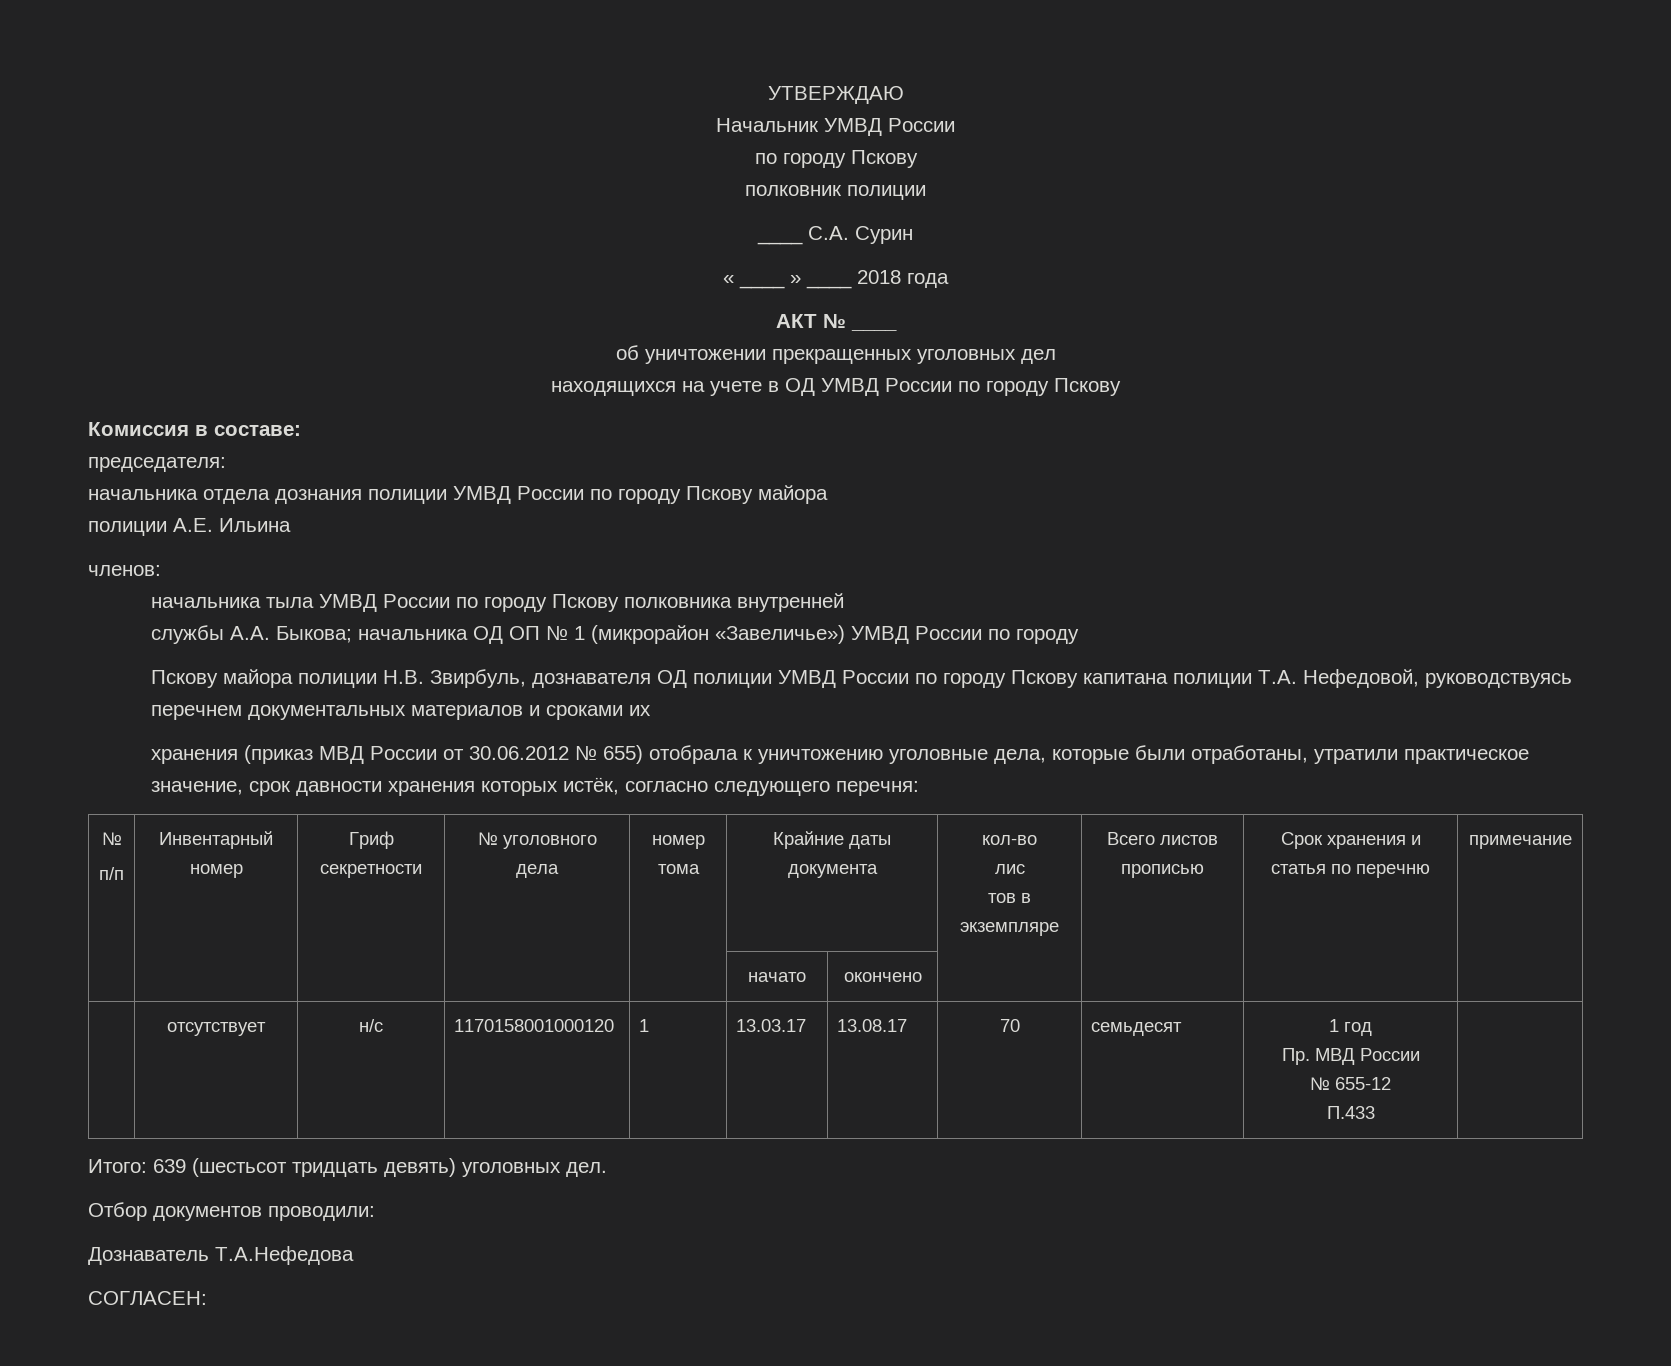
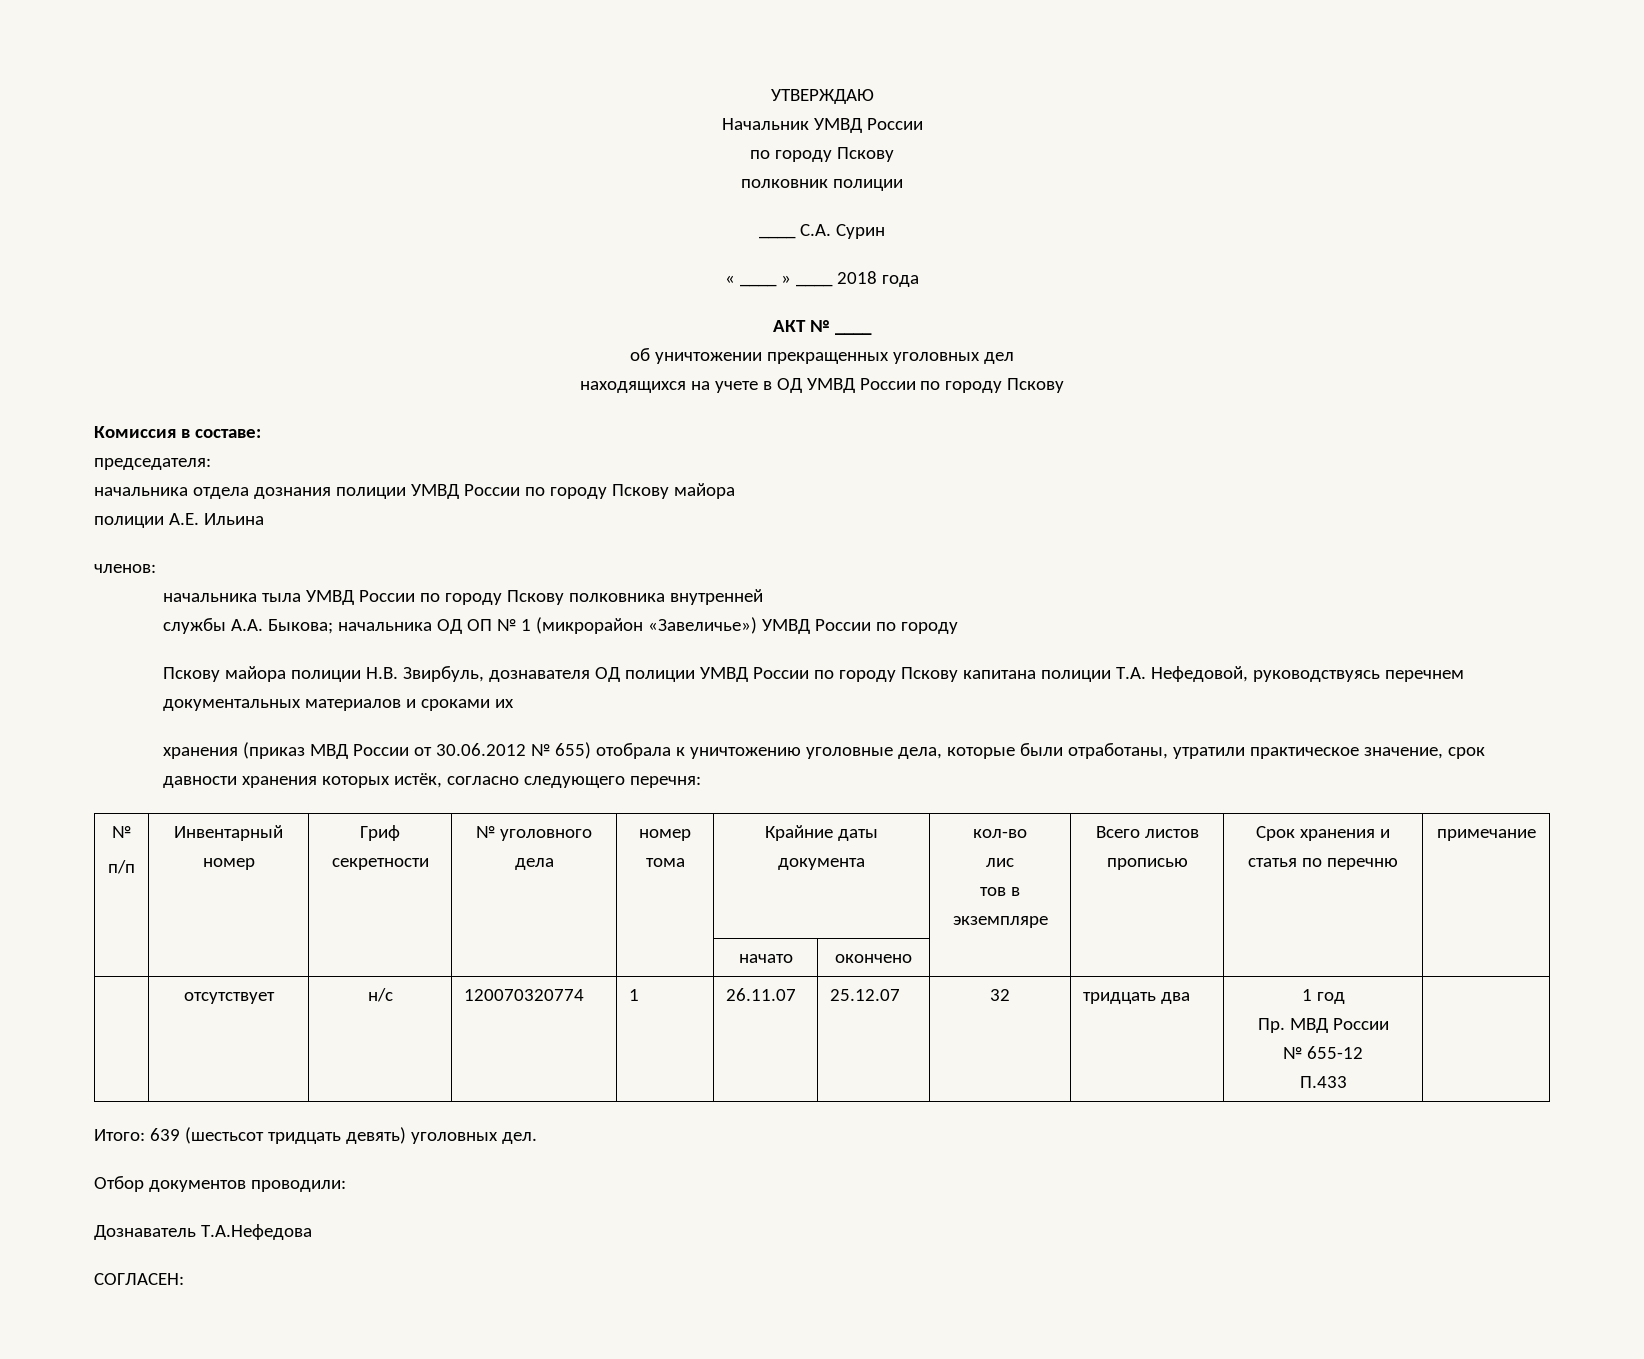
- | отсутствует | н/с | 1170158001000120 | 1 | 13.03.17 | 13.08.17 | 70 | семьдесят | 1 год
+ | отсутствует | н/с | 120070320774 | 1 | 26.11.07 | 25.12.07 | 32 | тридцать два | 1 год

